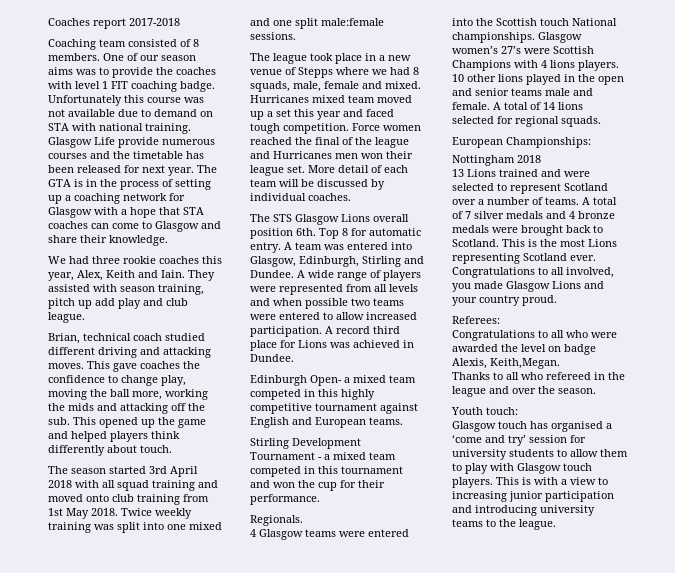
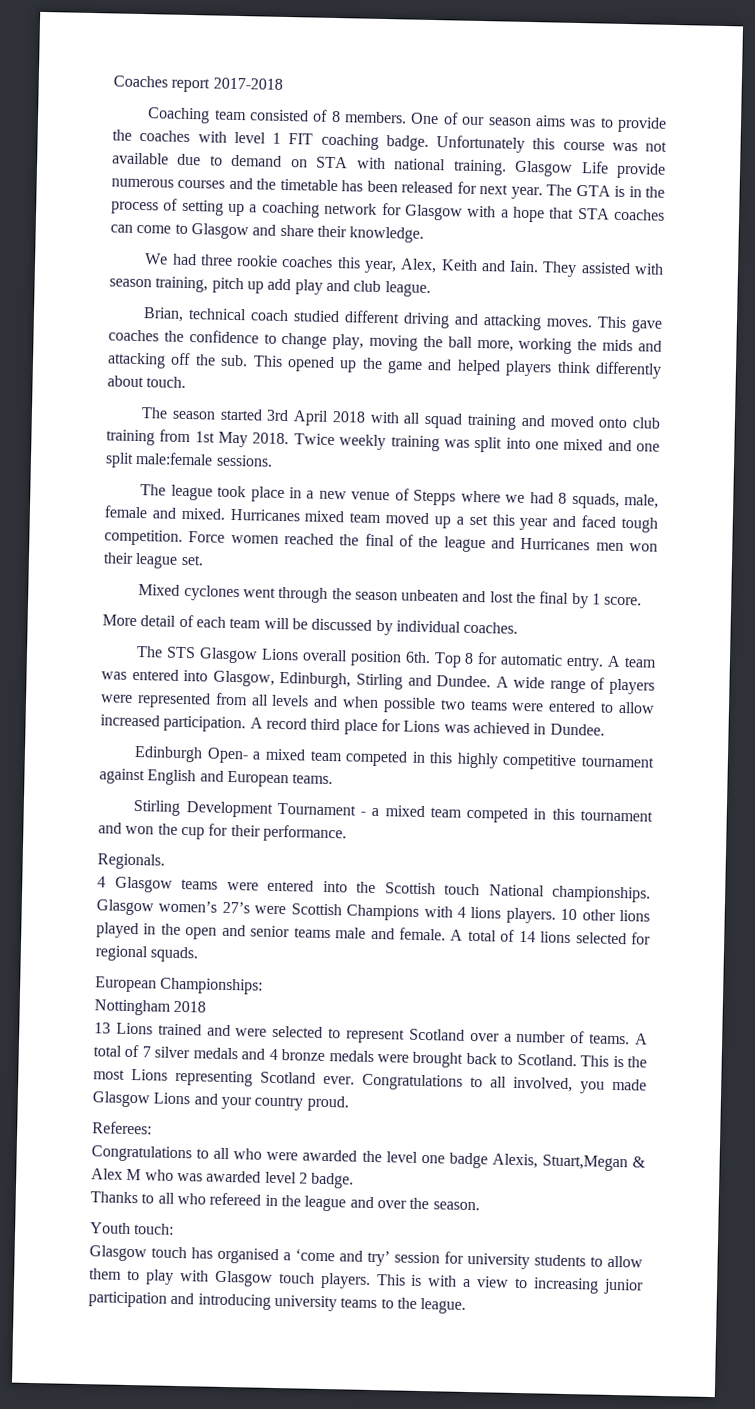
- Force women reached the final of the league and Hurricanes men won their league set. More detail of each team will be discussed by individual coaches.
+ Force women reached the final of the league and Hurricanes men won their league set.
+ Mixed cyclones went through the season unbeaten and lost the final by 1 score.
+ More detail of each team will be discussed by individual coaches.
- Congratulations to all who were awarded the level on badge Alexis, Keith,Megan.
+ Congratulations to all who were awarded the level one badge Alexis, Stuart,Megan & Alex M who was awarded level 2 badge.

